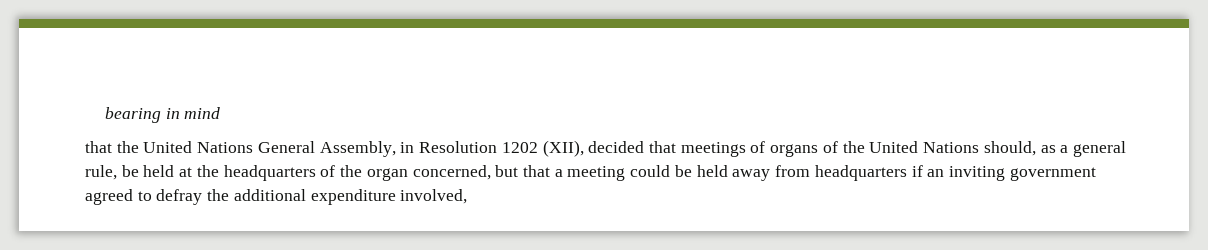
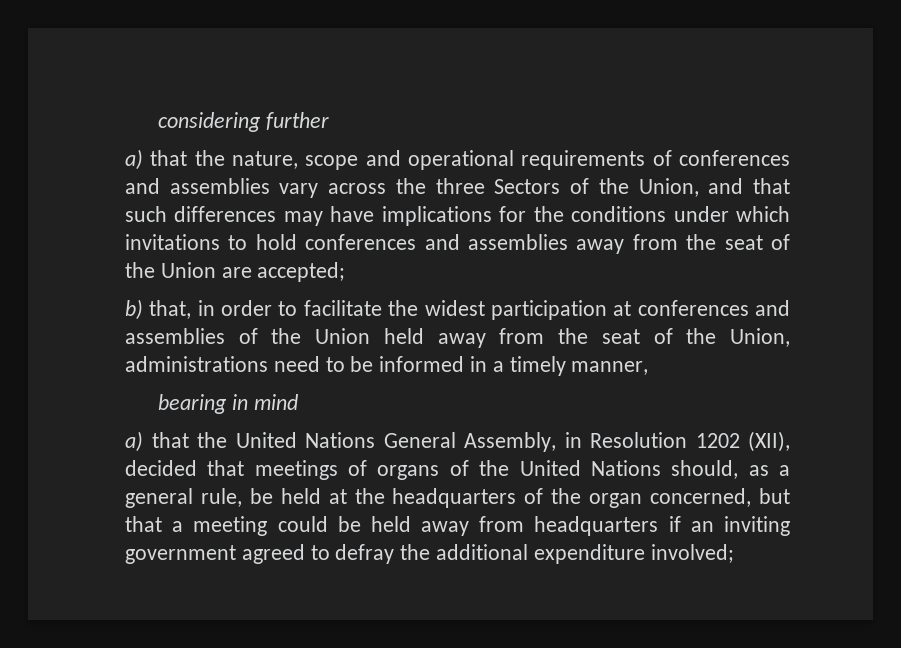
+ considering further
+ a) that the nature, scope and operational requirements of conferences and assemblies vary across the three Sectors of the Union, and that such differences may have implications for the conditions under which invitations to hold conferences and assemblies away from the seat of the Union are accepted;
+ b) that, in order to facilitate the widest participation at conferences and assemblies of the Union held away from the seat of the Union, administrations need to be informed in a timely manner,
- that the United Nations General Assembly, in Resolution 1202 (XII), decided that meetings of organs of the United Nations should, as a general rule, be held at the headquarters of the organ concerned, but that a meeting could be held away from headquarters if an inviting government agreed to defray the additional expenditure involved,
+ a) that the United Nations General Assembly, in Resolution 1202 (XII), decided that meetings of organs of the United Nations should, as a general rule, be held at the headquarters of the organ concerned, but that a meeting could be held away from headquarters if an inviting government agreed to defray the additional expenditure involved;

